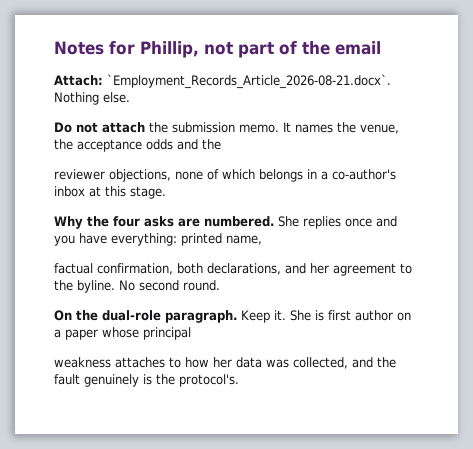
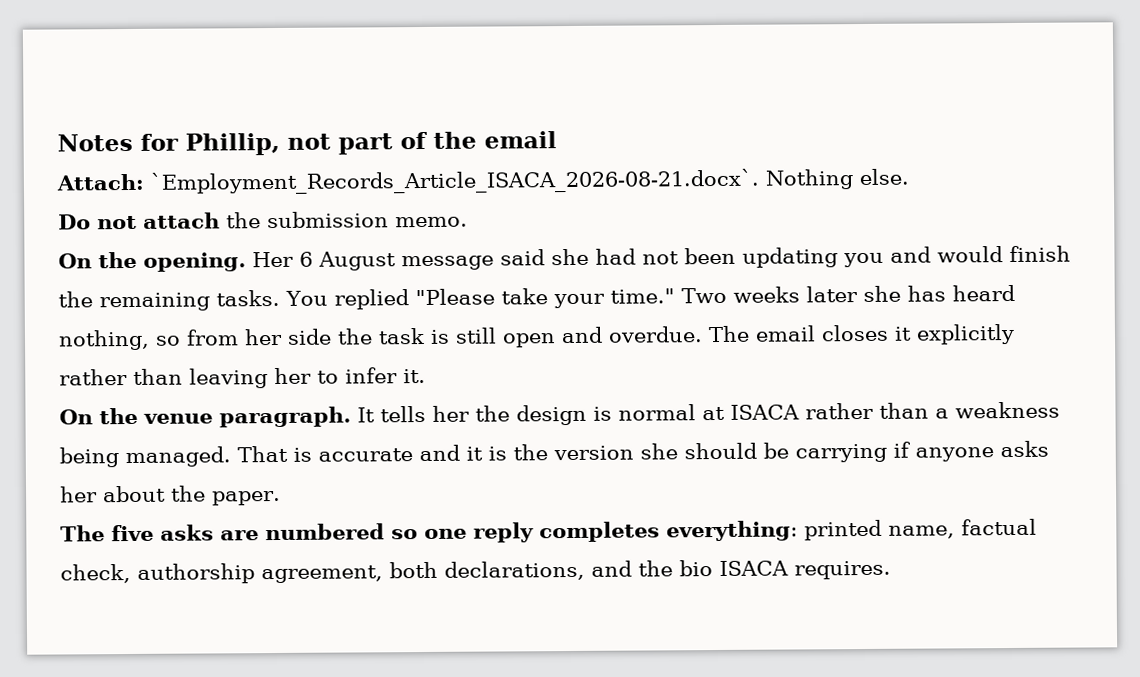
- Attach: `Employment_Records_Article_2026-08-21.docx`. Nothing else.
+ Attach: `Employment_Records_Article_ISACA_2026-08-21.docx`. Nothing else.
- Do not attach the submission memo. It names the venue, the acceptance odds and the
- reviewer objections, none of which belongs in a co-author's inbox at this stage.
- Why the four asks are numbered. She replies once and you have everything: printed name,
- factual confirmation, both declarations, and her agreement to the byline. No second round.
- On the dual-role paragraph. Keep it. She is first author on a paper whose principal
- weakness attaches to how her data was collected, and the fault genuinely is the protocol's.
+ Do not attach the submission memo.
+ On the opening. Her 6 August message said she had not been updating you and would finish
+ the remaining tasks. You replied "Please take your time." Two weeks later she has heard
+ nothing, so from her side the task is still open and overdue. The email closes it explicitly
+ rather than leaving her to infer it.
+ On the venue paragraph. It tells her the design is normal at ISACA rather than a weakness
+ being managed. That is accurate and it is the version she should be carrying if anyone asks
+ her about the paper.
+ The five asks are numbered so one reply completes everything: printed name, factual
+ check, authorship agreement, both declarations, and the bio ISACA requires.

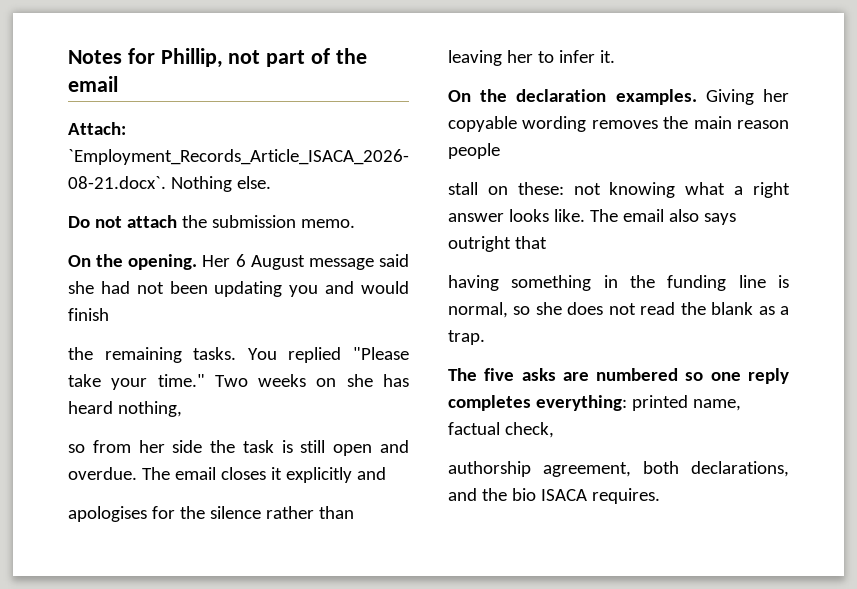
- Two weeks later she has heard
- nothing, so from her side the task is still open and overdue.
+ Two weeks on she has heard nothing,
+ so from her side the task is still open and overdue.
- The email closes it explicitly
- rather than leaving her to infer it.
+ The email closes it explicitly and
+ apologises for the silence rather than leaving her to infer it.
- On the venue paragraph. It tells her the design is normal at ISACA rather than a weakness
- being managed. That is accurate and it is the version she should be carrying if anyone asks
- her about the paper.
+ On the declaration examples. Giving her copyable wording removes the main reason people
+ stall on these: not knowing what a right answer looks like. The email also says outright that
+ having something in the funding line is normal, so she does not read the blank as a trap.
- The five asks are numbered so one reply completes everything: printed name, factual
- check, authorship agreement, both declarations, and the bio ISACA requires.
+ The five asks are numbered so one reply completes everything: printed name, factual check,
+ authorship agreement, both declarations, and the bio ISACA requires.

